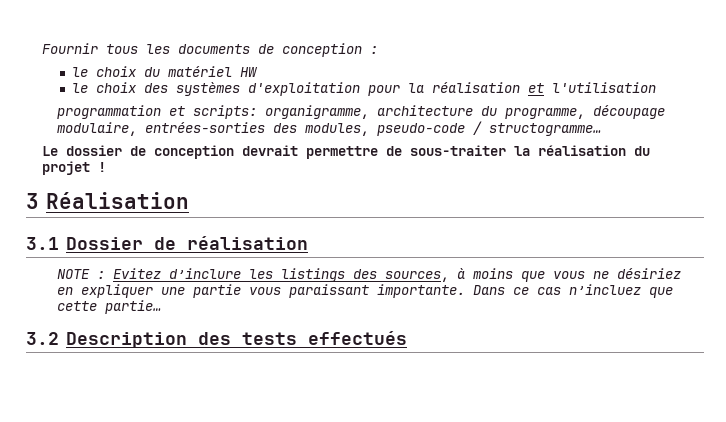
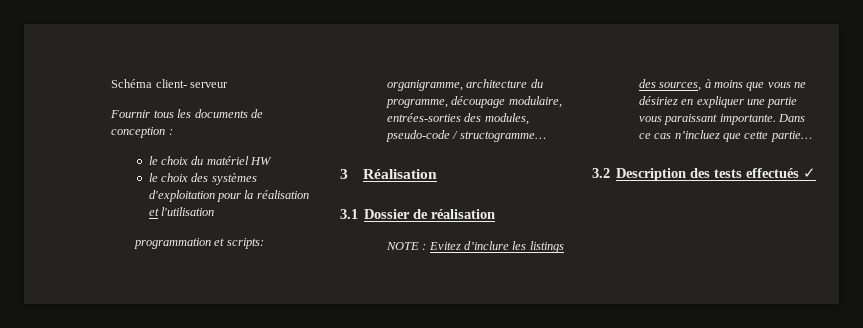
+ Schéma client- serveur
- Le dossier de conception devrait permettre de sous-traiter la réalisation du projet !
- 3.2 Description des tests effectués
+ 3.2 Description des tests effectués ✓

